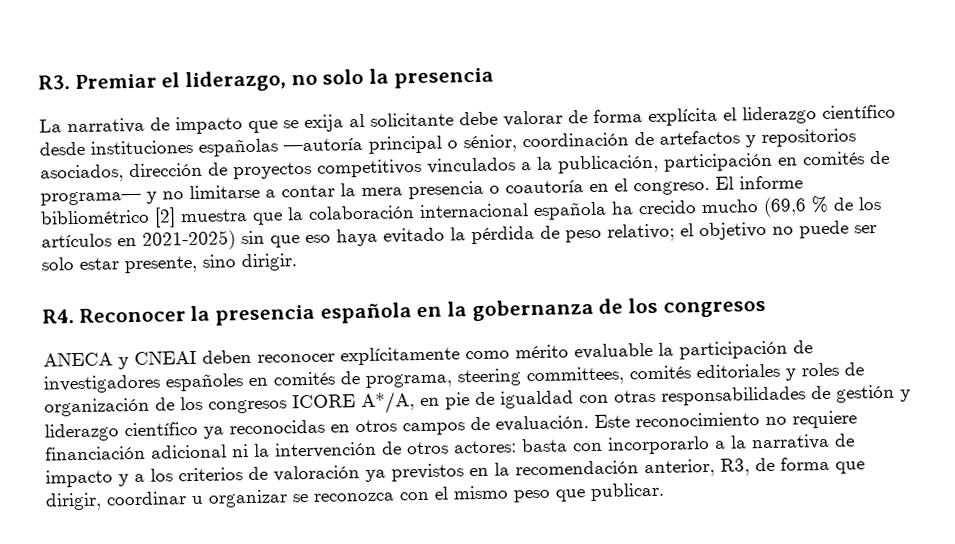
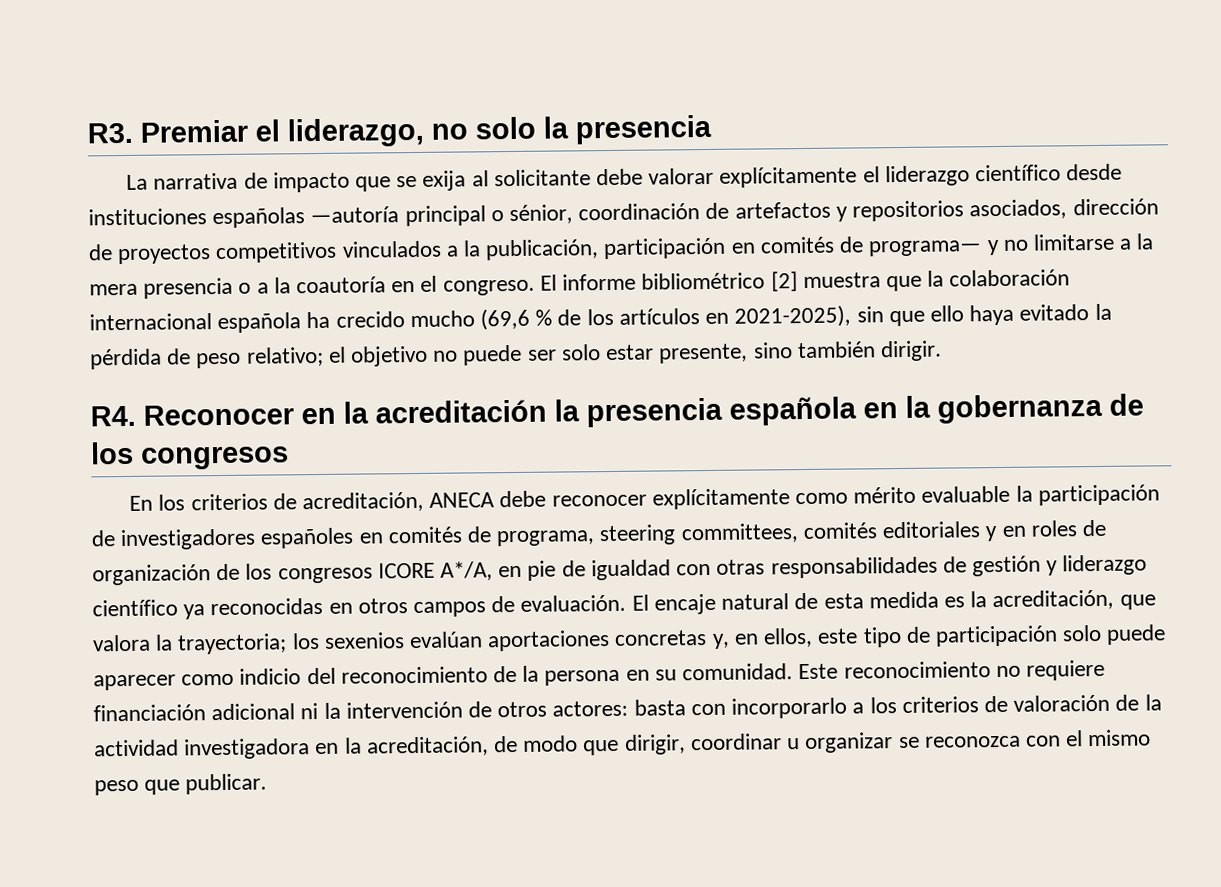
- La narrativa de impacto que se exija al solicitante debe valorar de forma explícita el liderazgo científico desde instituciones españolas —autoría principal o sénior, coordinación de artefactos y repositorios asociados, dirección de proyectos competitivos vinculados a la publicación, participación en comités de programa— y no limitarse a contar la mera presencia o coautoría en el congreso.
+ La narrativa de impacto que se exija al solicitante debe valorar explícitamente el liderazgo científico desde instituciones españolas —autoría principal o sénior, coordinación de artefactos y repositorios asociados, dirección de proyectos competitivos vinculados a la publicación, participación en comités de programa— y no limitarse a la mera presencia o a la coautoría en el congreso.
- El informe bibliométrico [2] muestra que la colaboración internacional española ha crecido mucho (69,6 % de los artículos en 2021-2025) sin que eso haya evitado la pérdida de peso relativo; el objetivo no puede ser solo estar presente, sino dirigir.
+ El informe bibliométrico [2] muestra que la colaboración internacional española ha crecido mucho (69,6 % de los artículos en 2021-2025), sin que ello haya evitado la pérdida de peso relativo; el objetivo no puede ser solo estar presente, sino también dirigir.
- R4. Reconocer la presencia española en la gobernanza de los congresos
+ R4. Reconocer en la acreditación la presencia española en la gobernanza de los congresos
- ANECA y CNEAI deben reconocer explícitamente como mérito evaluable la participación de investigadores españoles en comités de programa, steering committees, comités editoriales y roles de organización de los congresos ICORE A*/A, en pie de igualdad con otras responsabilidades de gestión y liderazgo científico ya reconocidas en otros campos de evaluación.
+ En los criterios de acreditación, ANECA debe reconocer explícitamente como mérito evaluable la participación de investigadores españoles en comités de programa, steering committees, comités editoriales y en roles de organización de los congresos ICORE A*/A, en pie de igualdad con otras responsabilidades de gestión y liderazgo científico ya reconocidas en otros campos de evaluación.
+ El encaje natural de esta medida es la acreditación, que valora la trayectoria; los sexenios evalúan aportaciones concretas y, en ellos, este tipo de participación solo puede aparecer como indicio del reconocimiento de la persona en su comunidad.
- Este reconocimiento no requiere financiación adicional ni la intervención de otros actores: basta con incorporarlo a la narrativa de impacto y a los criterios de valoración ya previstos en la recomendación anterior, R3, de forma que dirigir, coordinar u organizar se reconozca con el mismo peso que publicar.
+ Este reconocimiento no requiere financiación adicional ni la intervención de otros actores: basta con incorporarlo a los criterios de valoración de la actividad investigadora en la acreditación, de modo que dirigir, coordinar u organizar se reconozca con el mismo peso que publicar.

